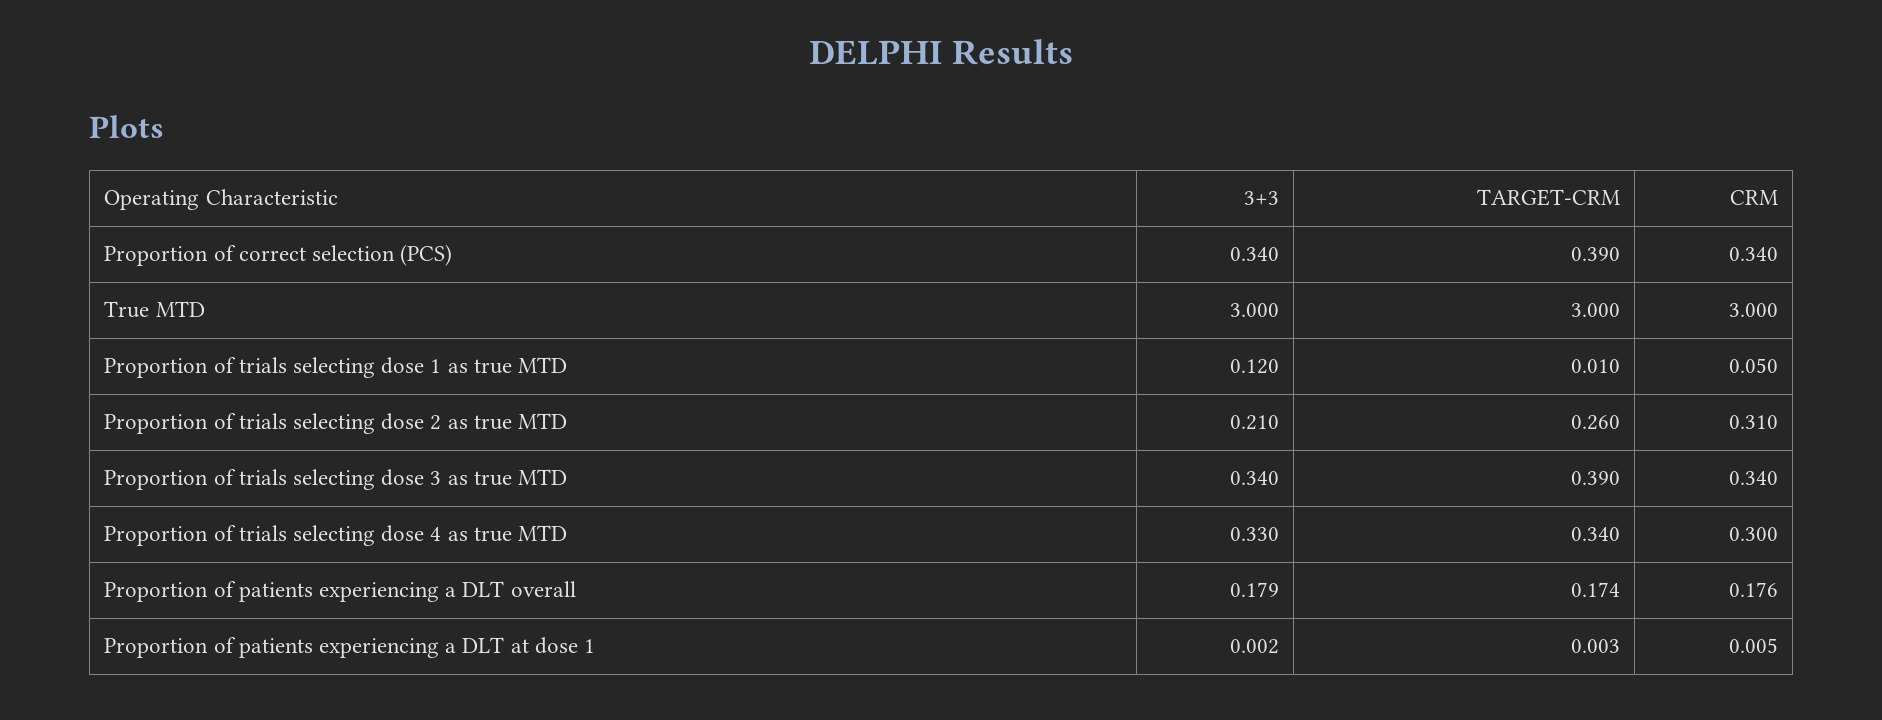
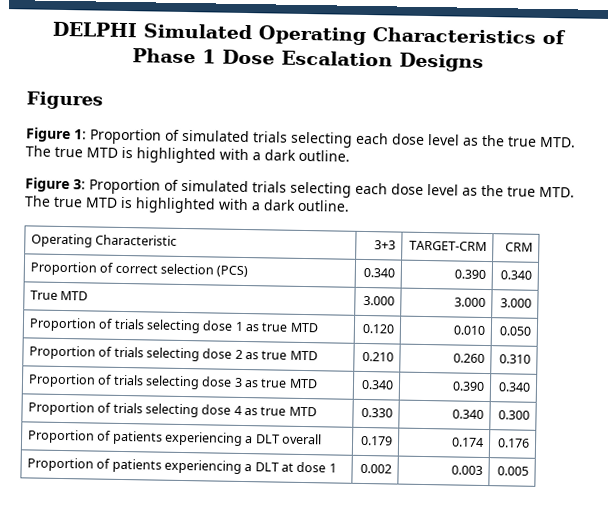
- DELPHI Results
- Plots
+ DELPHI Simulated Operating Characteristics of Phase 1 Dose Escalation Designs
+ Figures
+ Figure 1: Proportion of simulated trials selecting each dose level as the true MTD. The true MTD is highlighted with a dark outline.
+ Figure 3: Proportion of simulated trials selecting each dose level as the true MTD. The true MTD is highlighted with a dark outline.

